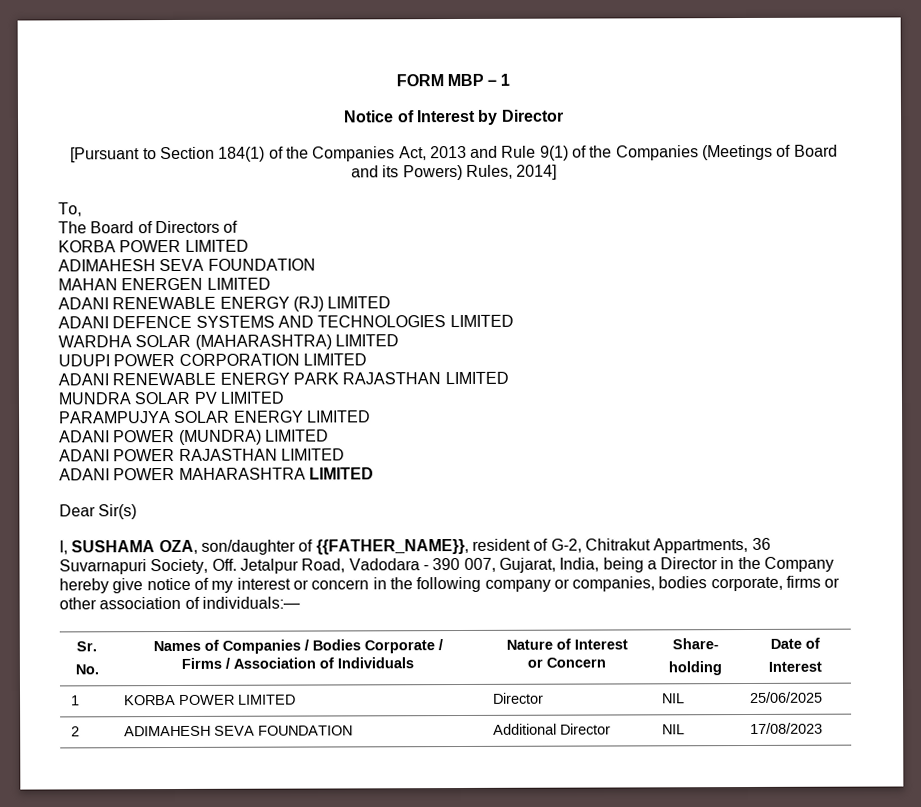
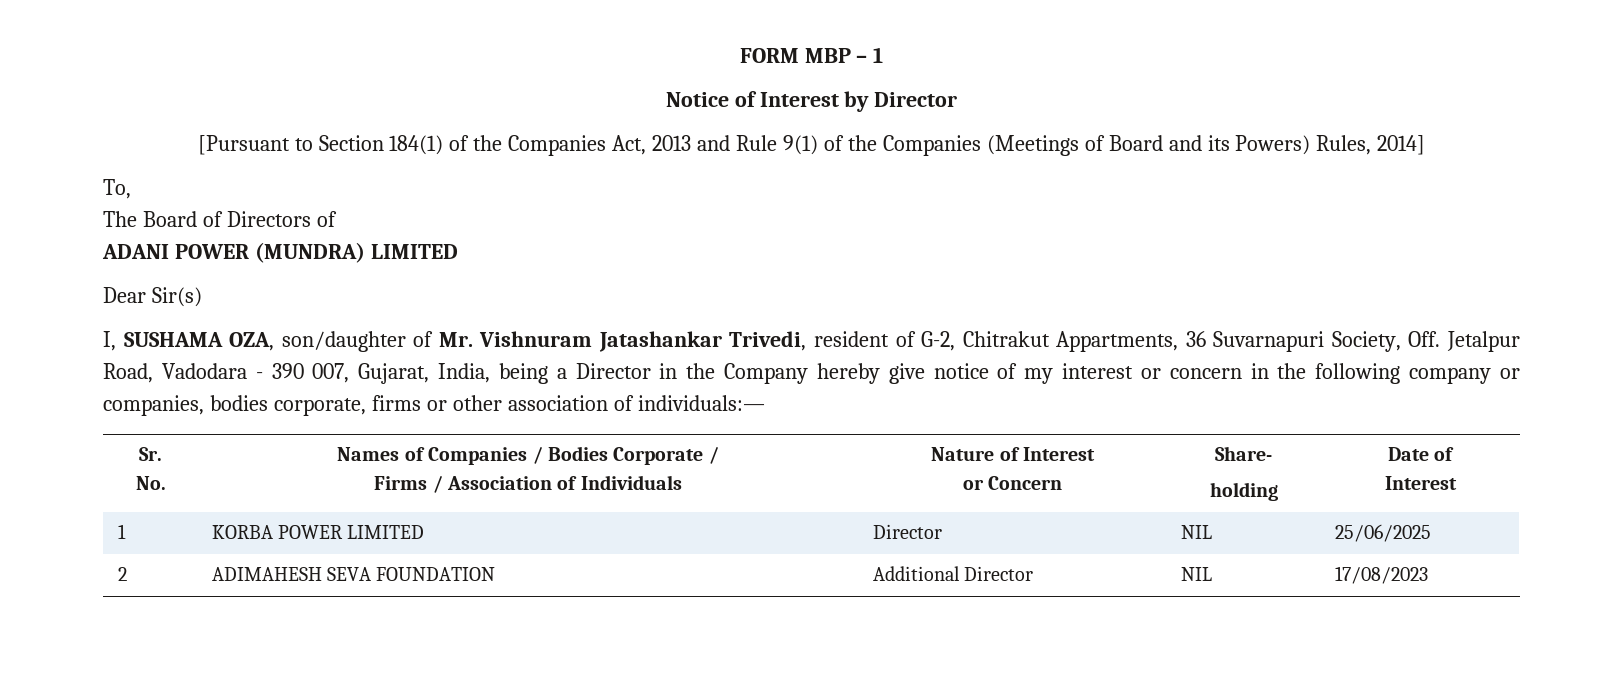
  The Board of Directors of
- KORBA POWER LIMITED
- ADIMAHESH SEVA FOUNDATION
- MAHAN ENERGEN LIMITED
- ADANI RENEWABLE ENERGY (RJ) LIMITED
- ADANI DEFENCE SYSTEMS AND TECHNOLOGIES LIMITED
- WARDHA SOLAR (MAHARASHTRA) LIMITED
- UDUPI POWER CORPORATION LIMITED
- ADANI RENEWABLE ENERGY PARK RAJASTHAN LIMITED
- MUNDRA SOLAR PV LIMITED
- PARAMPUJYA SOLAR ENERGY LIMITED
  ADANI POWER (MUNDRA) LIMITED
- ADANI POWER RAJASTHAN LIMITED
- ADANI POWER MAHARASHTRA LIMITED
- I, SUSHAMA OZA, son/daughter of {{FATHER_NAME}}, resident of G-2, Chitrakut Appartments, 36 Suvarnapuri Society, Off. Jetalpur Road, Vadodara - 390 007, Gujarat, India, being a Director in the Company hereby give notice of my interest or concern in the following company or companies, bodies corporate, firms or other association of individuals:—
+ I, SUSHAMA OZA, son/daughter of Mr. Vishnuram Jatashankar Trivedi, resident of G-2, Chitrakut Appartments, 36 Suvarnapuri Society, Off. Jetalpur Road, Vadodara - 390 007, Gujarat, India, being a Director in the Company hereby give notice of my interest or concern in the following company or companies, bodies corporate, firms or other association of individuals:—

